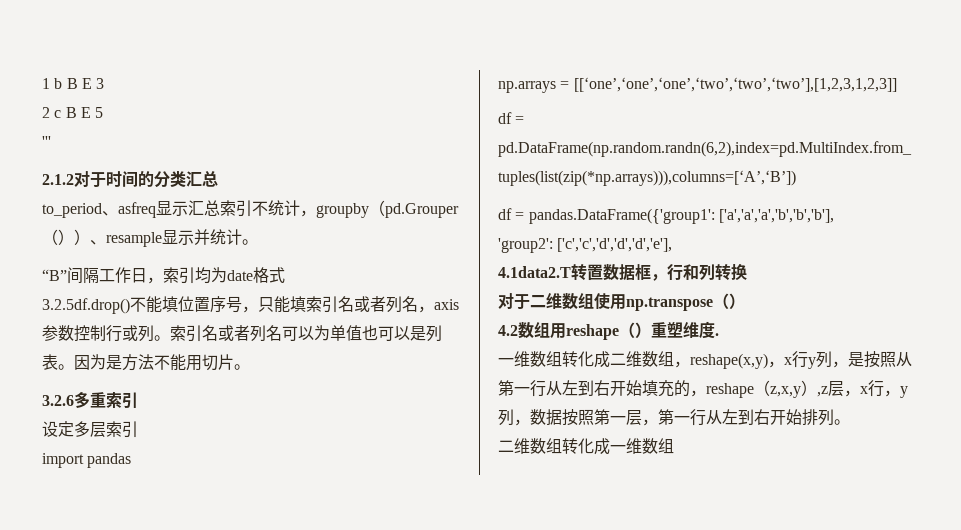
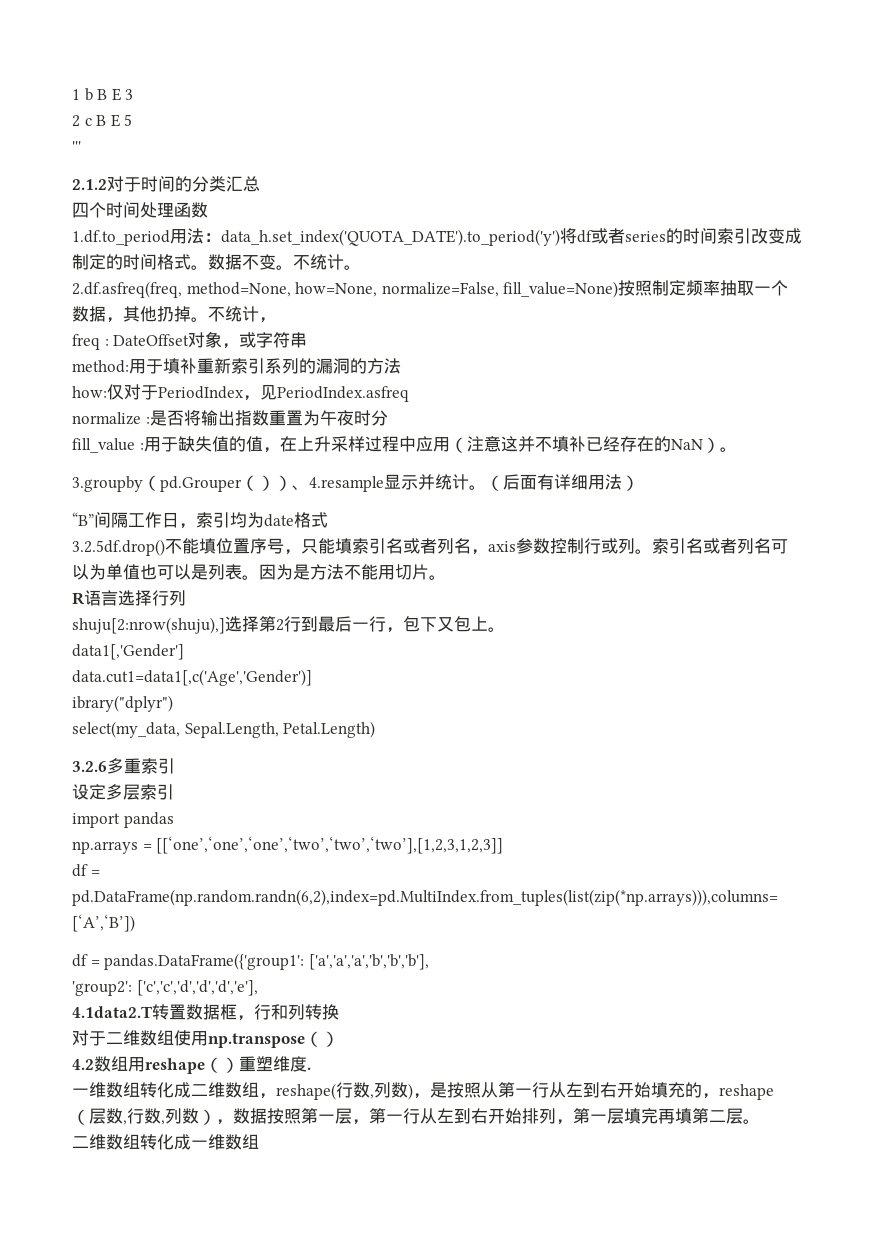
- to_period、asfreq显示汇总索引不统计，groupby（pd.Grouper（））、resample显示并统计。
+ 四个时间处理函数
+ 1.df.to_period用法：data_h.set_index('QUOTA_DATE').to_period('y')将df或者series的时间索引改变成制定的时间格式。数据不变。不统计。
+ 2.df.asfreq(freq, method=None, how=None, normalize=False, fill_value=None)按照制定频率抽取一个数据，其他扔掉。不统计，
+ freq : DateOffset对象，或字符串
+ method:用于填补重新索引系列的漏洞的方法
+ how:仅对于PeriodIndex，见PeriodIndex.asfreq
+ normalize :是否将输出指数重置为午夜时分
+ fill_value :用于缺失值的值，在上升采样过程中应用（注意这并不填补已经存在的NaN）。
+ 3.groupby（pd.Grouper（））、4.resample显示并统计。（后面有详细用法）
+ R语言选择行列
+ shuju[2:nrow(shuju),]选择第2行到最后一行，包下又包上。
+ data1[,'Gender']
+ data.cut1=data1[,c('Age','Gender')]
+ ibrary("dplyr")
+ select(my_data, Sepal.Length, Petal.Length)
- 一维数组转化成二维数组，reshape(x,y)，x行y列，是按照从第一行从左到右开始填充的，reshape（z,x,y）,z层，x行，y列，数据按照第一层，第一行从左到右开始排列。
+ 一维数组转化成二维数组，reshape(行数,列数)，是按照从第一行从左到右开始填充的，reshape（层数,行数,列数），数据按照第一层，第一行从左到右开始排列，第一层填完再填第二层。

